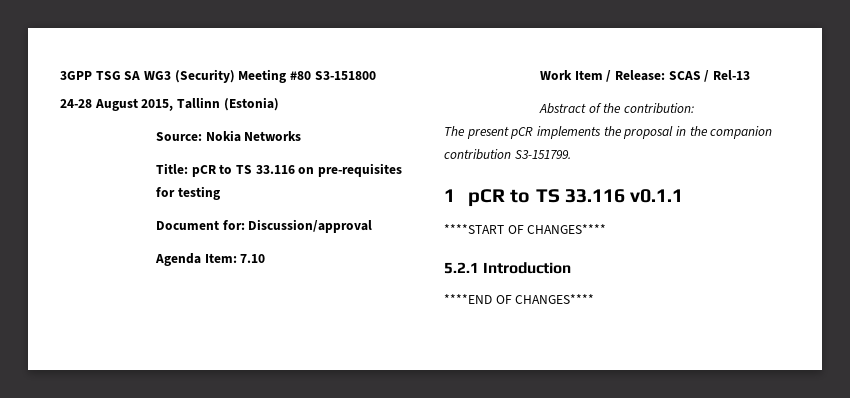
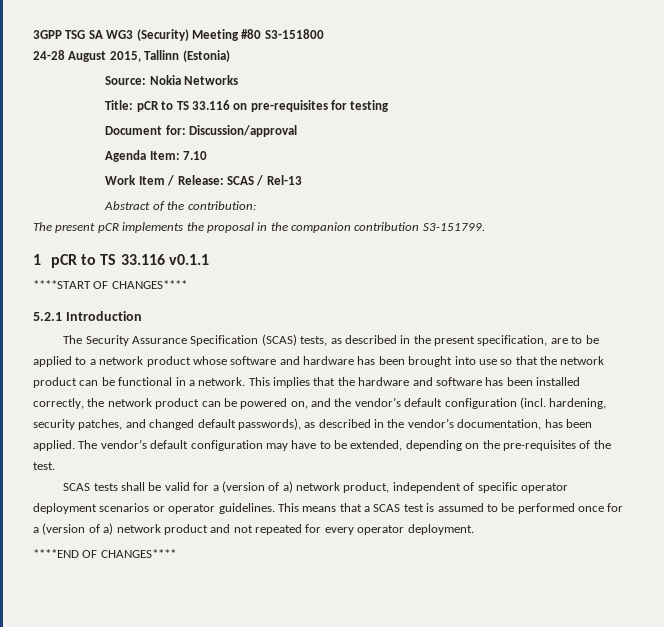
+ The Security Assurance Specification (SCAS) tests, as described in the present specification, are to be applied to a network product whose software and hardware has been brought into use so that the network product can be functional in a network. This implies that the hardware and software has been installed correctly, the network product can be powered on, and the vendor’s default configuration (incl. hardening, security patches, and changed default passwords), as described in the vendor’s documentation, has been applied. The vendor’s default configuration may have to be extended, depending on the pre-requisites of the test.
+ SCAS tests shall be valid for a (version of a) network product, independent of specific operator deployment scenarios or operator guidelines. This means that a SCAS test is assumed to be performed once for a (version of a) network product and not repeated for every operator deployment.

